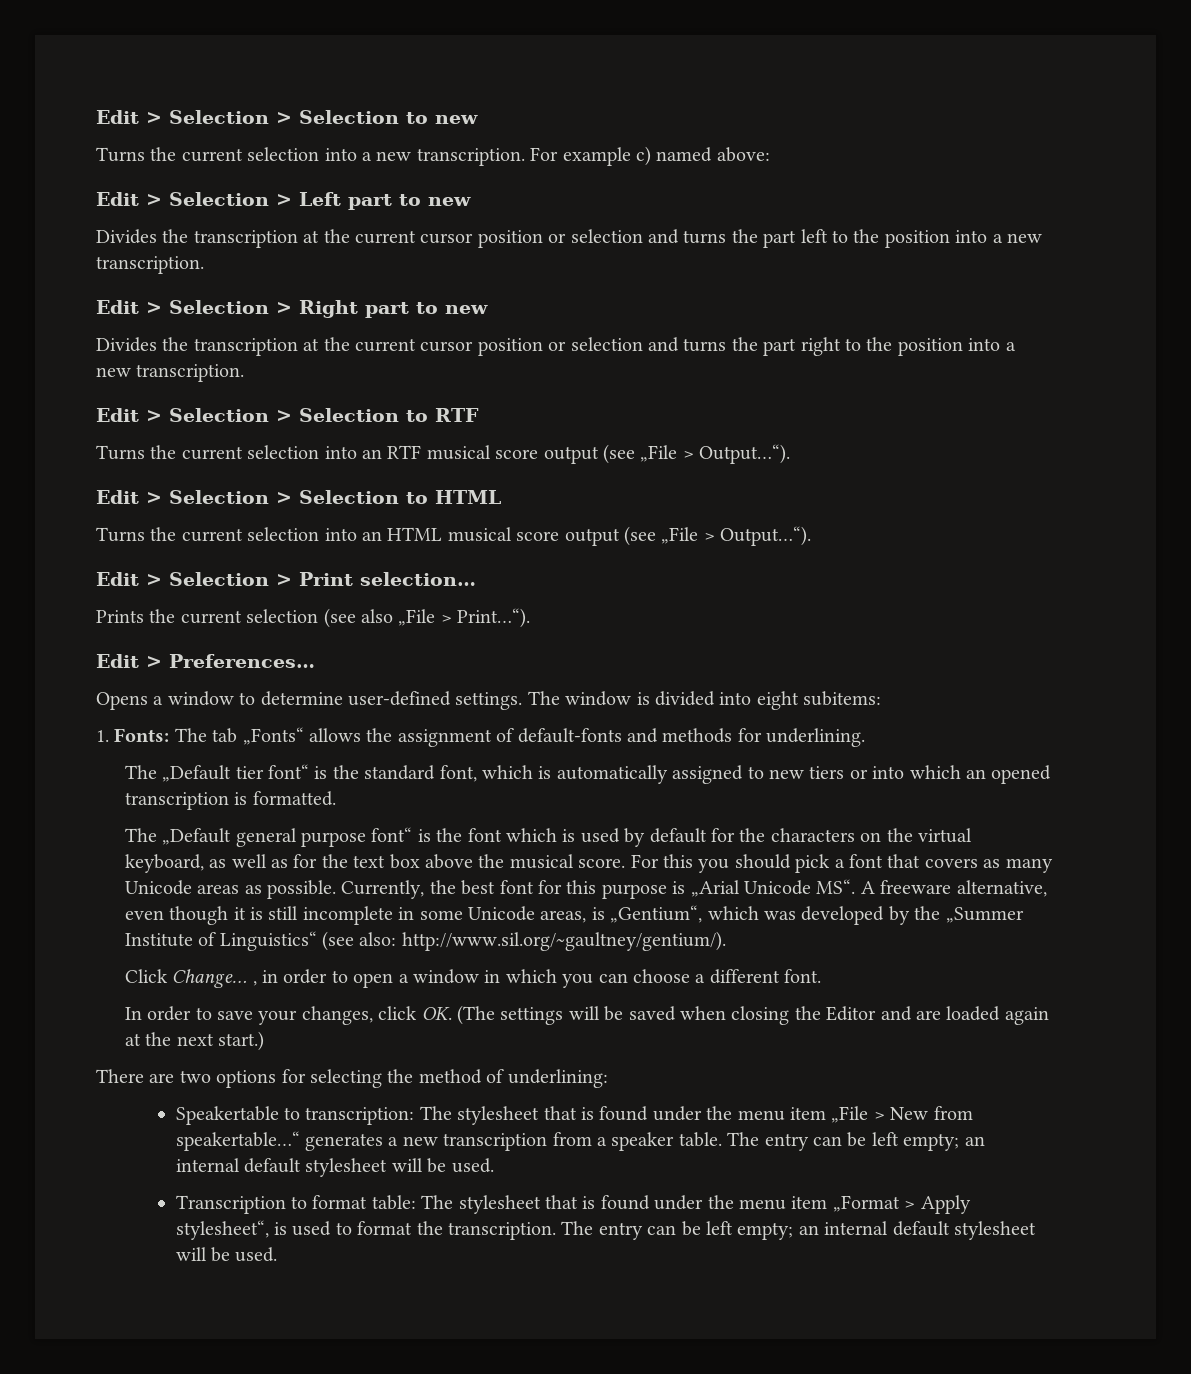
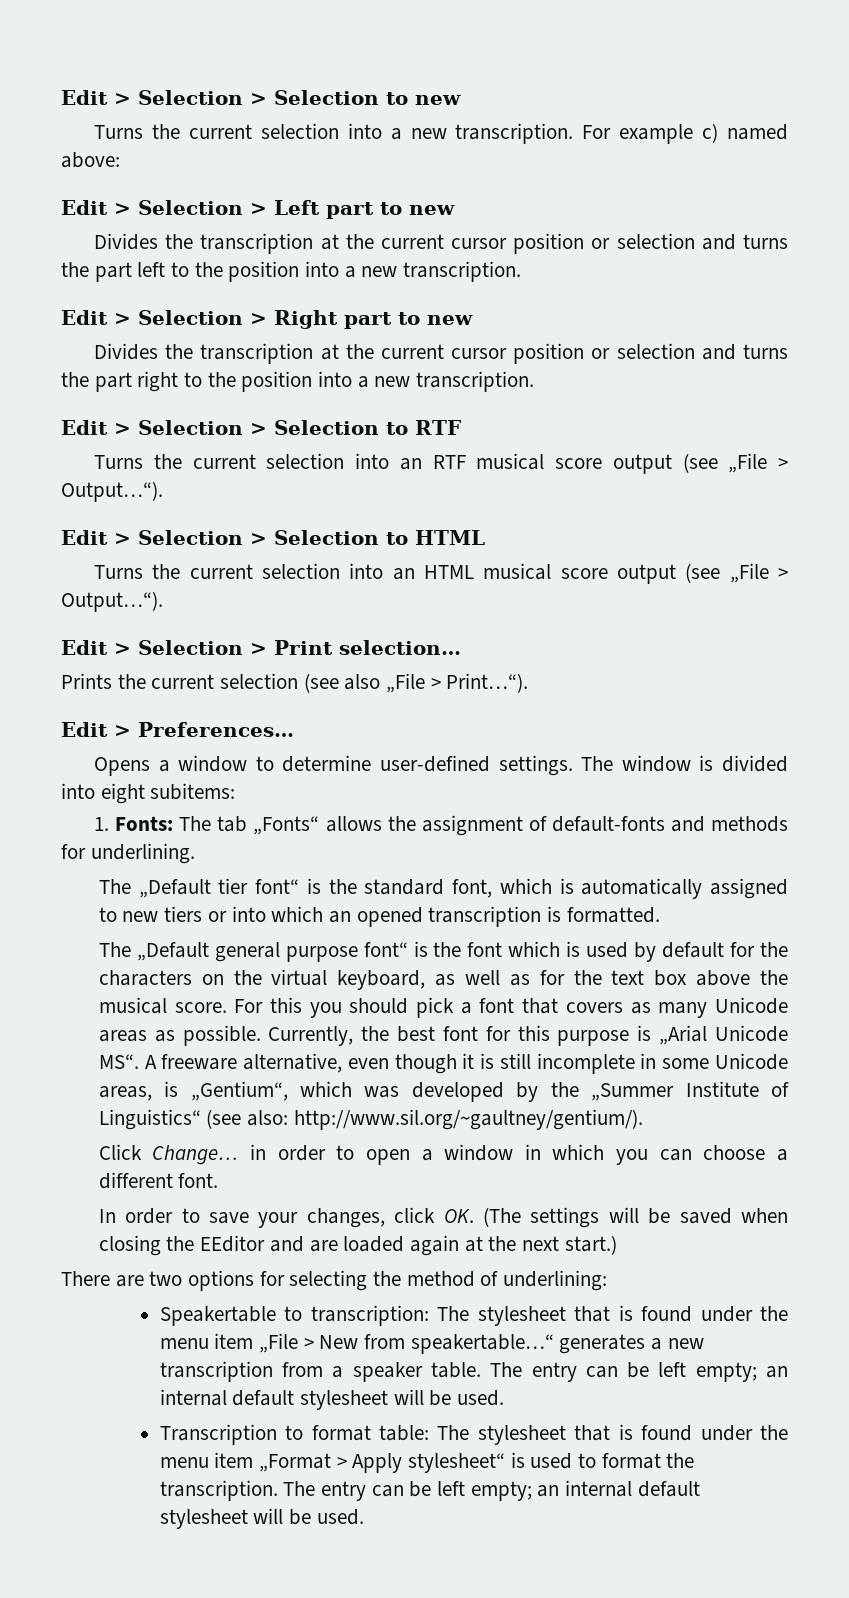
- Click Change… , in order to open a window in which you can choose a different font.
+ Click Change… in order to open a window in which you can choose a different font.
- In order to save your changes, click OK. (The settings will be saved when closing the Editor and are loaded again at the next start.)
+ In order to save your changes, click OK. (The settings will be saved when closing the EEditor and are loaded again at the next start.)
- Transcription to format table: The stylesheet that is found under the menu item „Format > Apply stylesheet“, is used to format the transcription.
+ Transcription to format table: The stylesheet that is found under the menu item „Format > Apply stylesheet“ is used to format the transcription.

